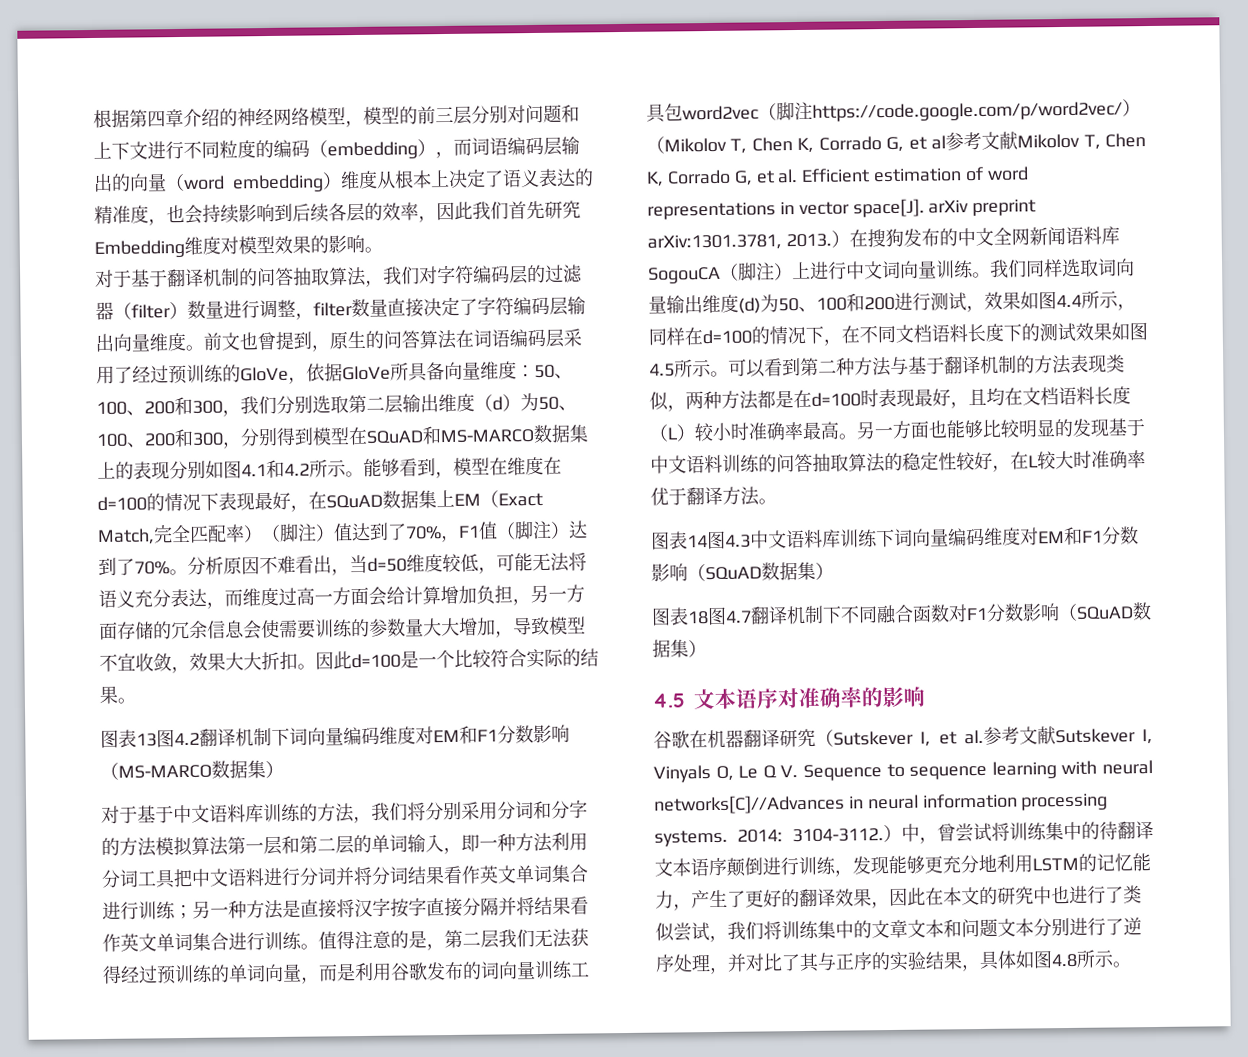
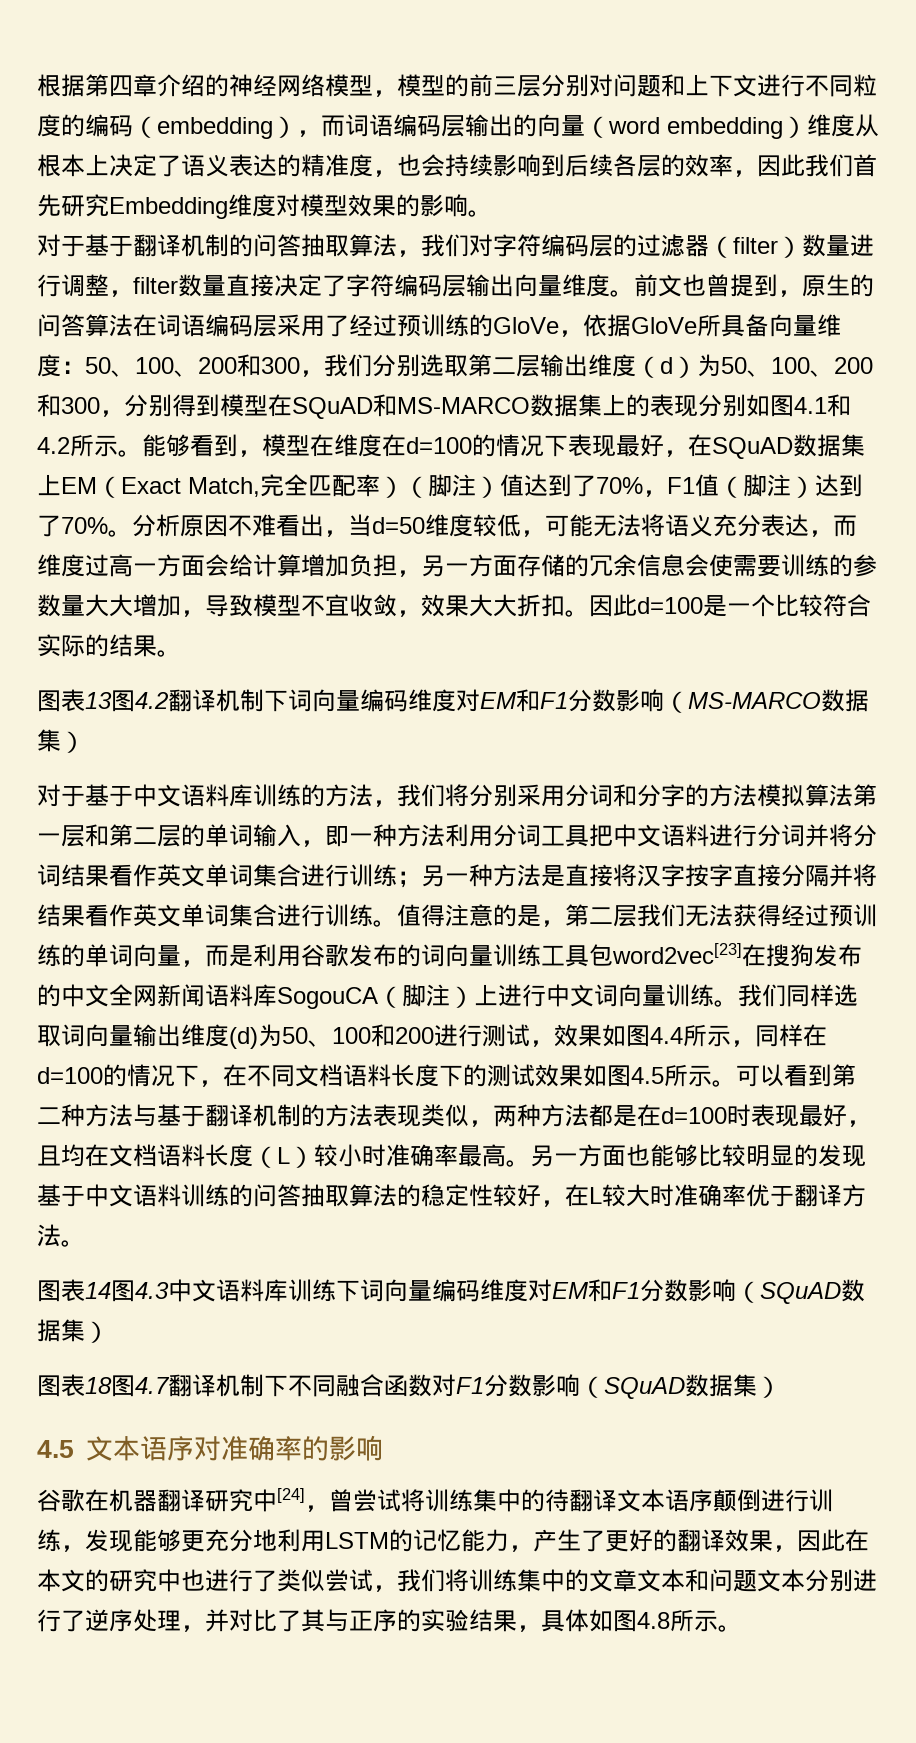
- 值得注意的是，第二层我们无法获得经过预训练的单词向量，而是利用谷歌发布的词向量训练工具包word2vec（脚注https://code.google.com/p/word2vec/）（Mikolov T, Chen K, Corrado G, et al参考文献Mikolov T, Chen K, Corrado G, et al. Efficient estimation of word representations in vector space[J]. arXiv preprint arXiv:1301.3781, 2013.）在搜狗发布的中文全网新闻语料库SogouCA（脚注）上进行中文词向量训练。
+ 值得注意的是，第二层我们无法获得经过预训练的单词向量，而是利用谷歌发布的词向量训练工具包word2vec[23]在搜狗发布的中文全网新闻语料库SogouCA（脚注）上进行中文词向量训练。
- 谷歌在机器翻译研究（Sutskever I, et al.参考文献Sutskever I, Vinyals O, Le Q V. Sequence to sequence learning with neural networks[C]//Advances in neural information processing systems. 2014: 3104-3112.）中，曾尝试将训练集中的待翻译文本语序颠倒进行训练，发现能够更充分地利用LSTM的记忆能力，产生了更好的翻译效果，因此在本文的研究中也进行了类似尝试，我们将训练集中的文章文本和问题文本分别进行了逆序处理，并对比了其与正序的实验结果，具体如图4.8所示。
+ 谷歌在机器翻译研究中[24]，曾尝试将训练集中的待翻译文本语序颠倒进行训练，发现能够更充分地利用LSTM的记忆能力，产生了更好的翻译效果，因此在本文的研究中也进行了类似尝试，我们将训练集中的文章文本和问题文本分别进行了逆序处理，并对比了其与正序的实验结果，具体如图4.8所示。

